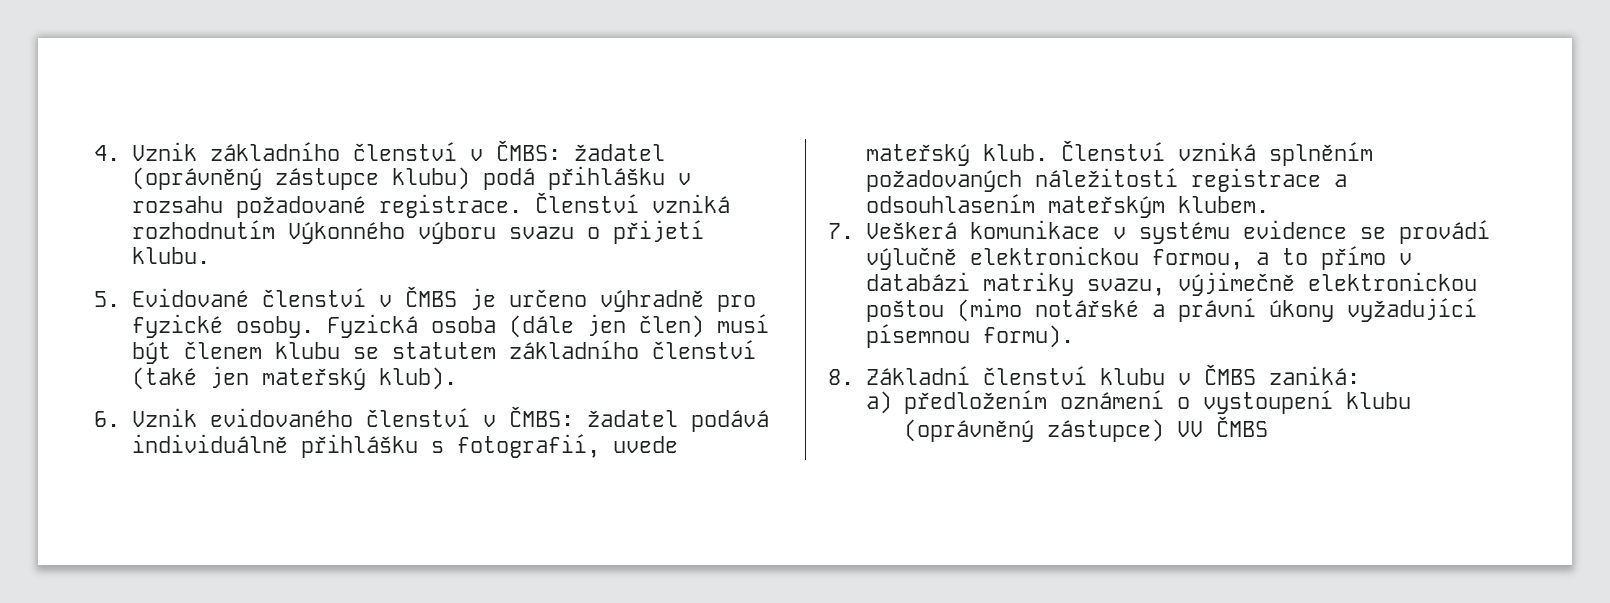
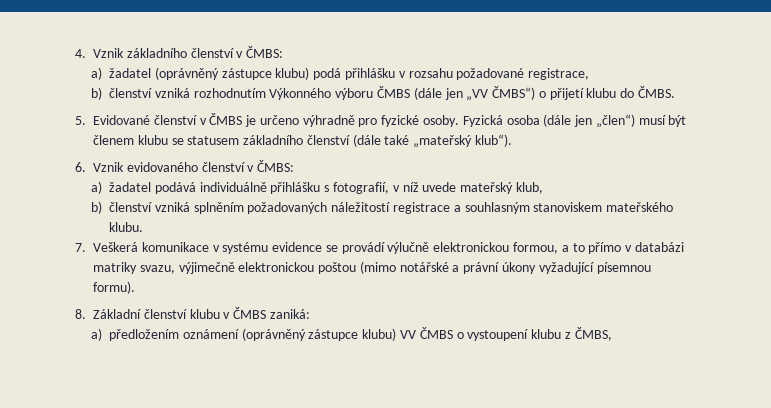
- 4. Vznik základního členství v ČMBS: žadatel (oprávněný zástupce klubu) podá přihlášku v rozsahu požadované registrace. Členství vzniká rozhodnutím Výkonného výboru svazu o přijetí klubu.
+ 4. Vznik základního členství v ČMBS:
+ a) žadatel (oprávněný zástupce klubu) podá přihlášku v rozsahu požadované registrace,
+ b) členství vzniká rozhodnutím Výkonného výboru ČMBS (dále jen „VV ČMBS“) o přijetí klubu do ČMBS.
- Fyzická osoba (dále jen člen) musí být členem klubu se statutem základního členství (také jen mateřský klub).
+ Fyzická osoba (dále jen „člen“) musí být členem klubu se statusem základního členství (dále také „mateřský klub“).
- 6. Vznik evidovaného členství v ČMBS: žadatel podává individuálně přihlášku s fotografií, uvede mateřský klub. Členství vzniká splněním požadovaných náležitostí registrace a odsouhlasením mateřským klubem.
+ 6. Vznik evidovaného členství v ČMBS:
+ a) žadatel podává individuálně přihlášku s fotografií, v níž uvede mateřský klub,
+ b) členství vzniká splněním požadovaných náležitostí registrace a souhlasným stanoviskem mateřského klubu.
- a) předložením oznámení o vystoupení klubu (oprávněný zástupce) VV ČMBS
+ a) předložením oznámení (oprávněný zástupce klubu) VV ČMBS o vystoupení klubu z ČMBS,

